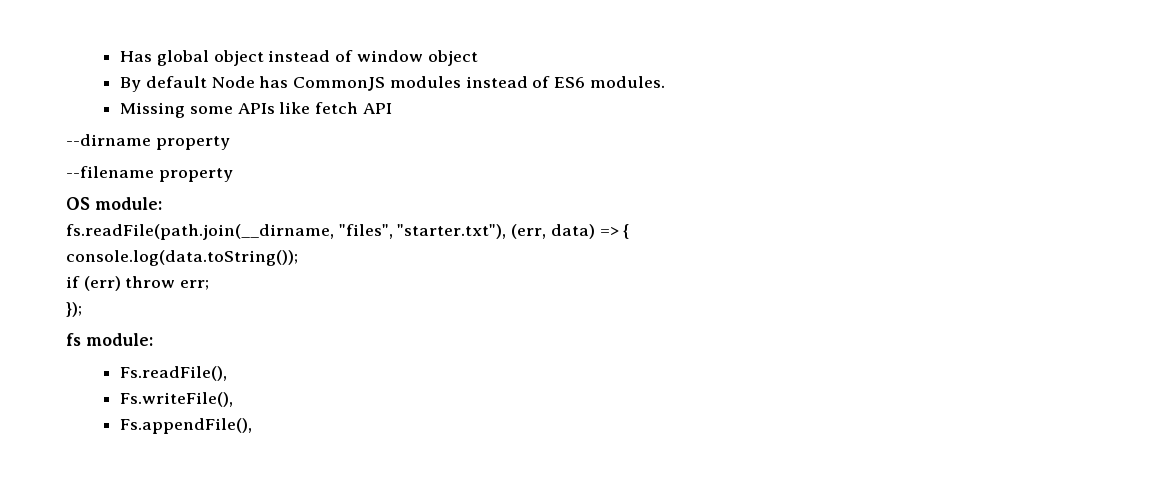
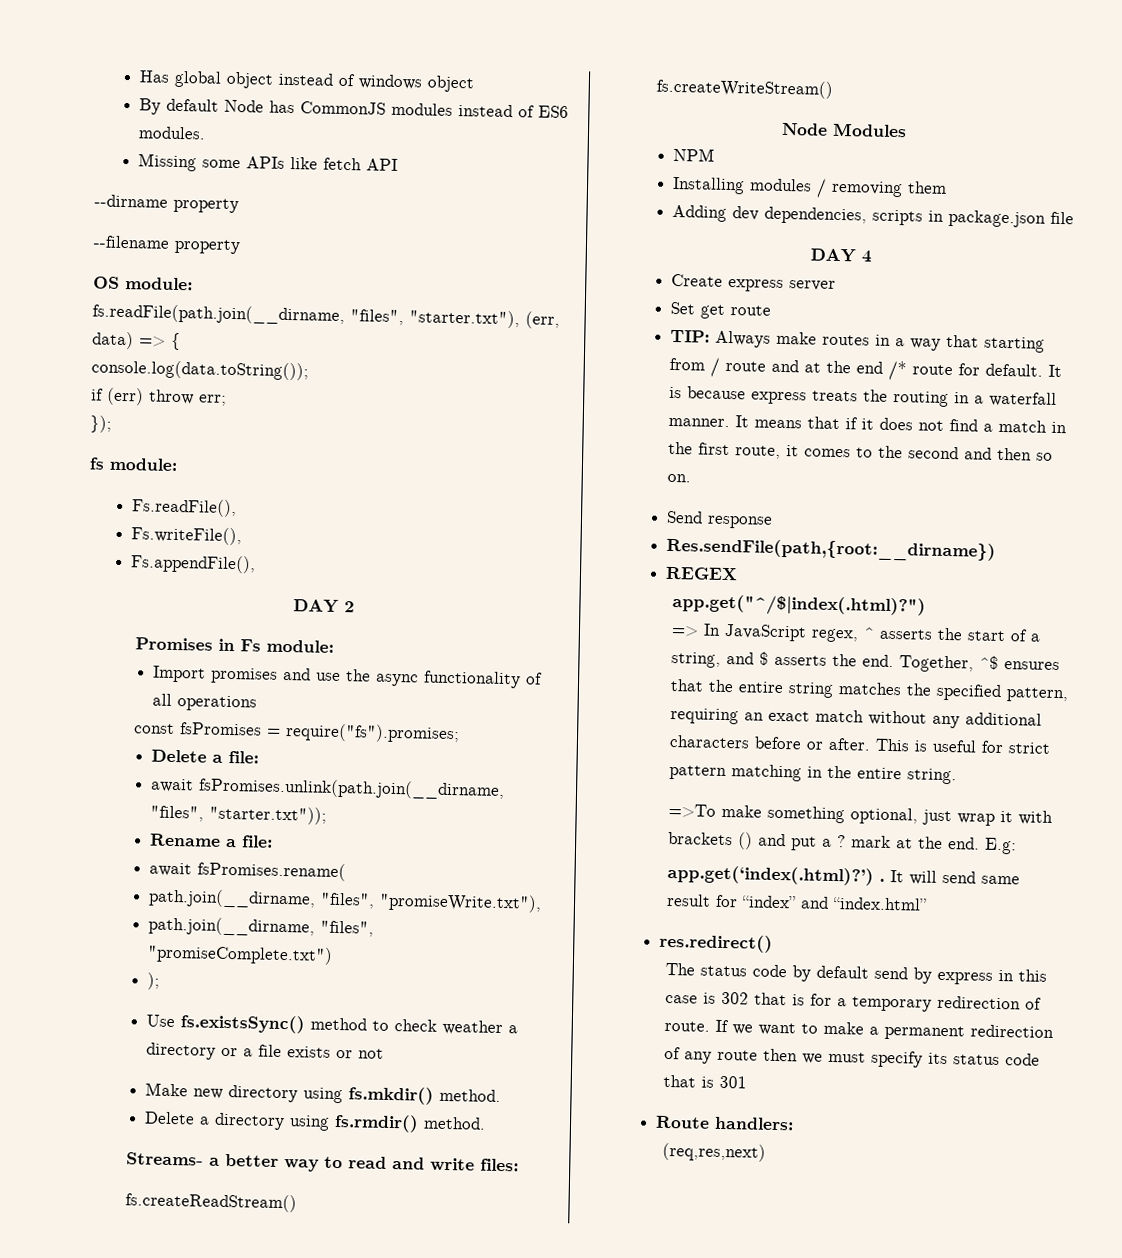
- Has global object instead of window object
+ Has global object instead of windows object
+ DAY 2
+ Promises in Fs module:
+ Import promises and use the async functionality of all operations
+ const fsPromises = require("fs").promises;
+ Delete a file:
+ await fsPromises.unlink(path.join(__dirname, "files", "starter.txt"));
+ Rename a file:
+ await fsPromises.rename(
+ path.join(__dirname, "files", "promiseWrite.txt"),
+ path.join(__dirname, "files", "promiseComplete.txt")
+ );
+ Use fs.existsSync() method to check weather a directory or a file exists or not
+ Make new directory using fs.mkdir() method.
+ Delete a directory using fs.rmdir() method.
+ Streams- a better way to read and write files:
+ fs.createReadStream()
+ fs.createWriteStream()
+ Node Modules
+ NPM
+ Installing modules / removing them
+ Adding dev dependencies, scripts in package.json file
+ DAY 4
+ Create express server
+ Set get route
+ TIP: Always make routes in a way that starting from / route and at the end /* route for default. It is because express treats the routing in a waterfall manner. It means that if it does not find a match in the first route, it comes to the second and then so on.
+ Send response
+ Res.sendFile(path,{root:__dirname})
+ REGEX
+ app.get("^/$|index(.html)?")
+ => In JavaScript regex, ^ asserts the start of a string, and $ asserts the end. Together, ^$ ensures that the entire string matches the specified pattern, requiring an exact match without any additional characters before or after. This is useful for strict pattern matching in the entire string.
+ =>To make something optional, just wrap it with brackets () and put a ? mark at the end. E.g:
+ app.get(‘index(.html)?’) . It will send same result for “index” and “index.html”
+ res.redirect()
+ The status code by default send by express in this case is 302 that is for a temporary redirection of route. If we want to make a permanent redirection of any route then we must specify its status code that is 301
+ Route handlers:
+ (req,res,next)

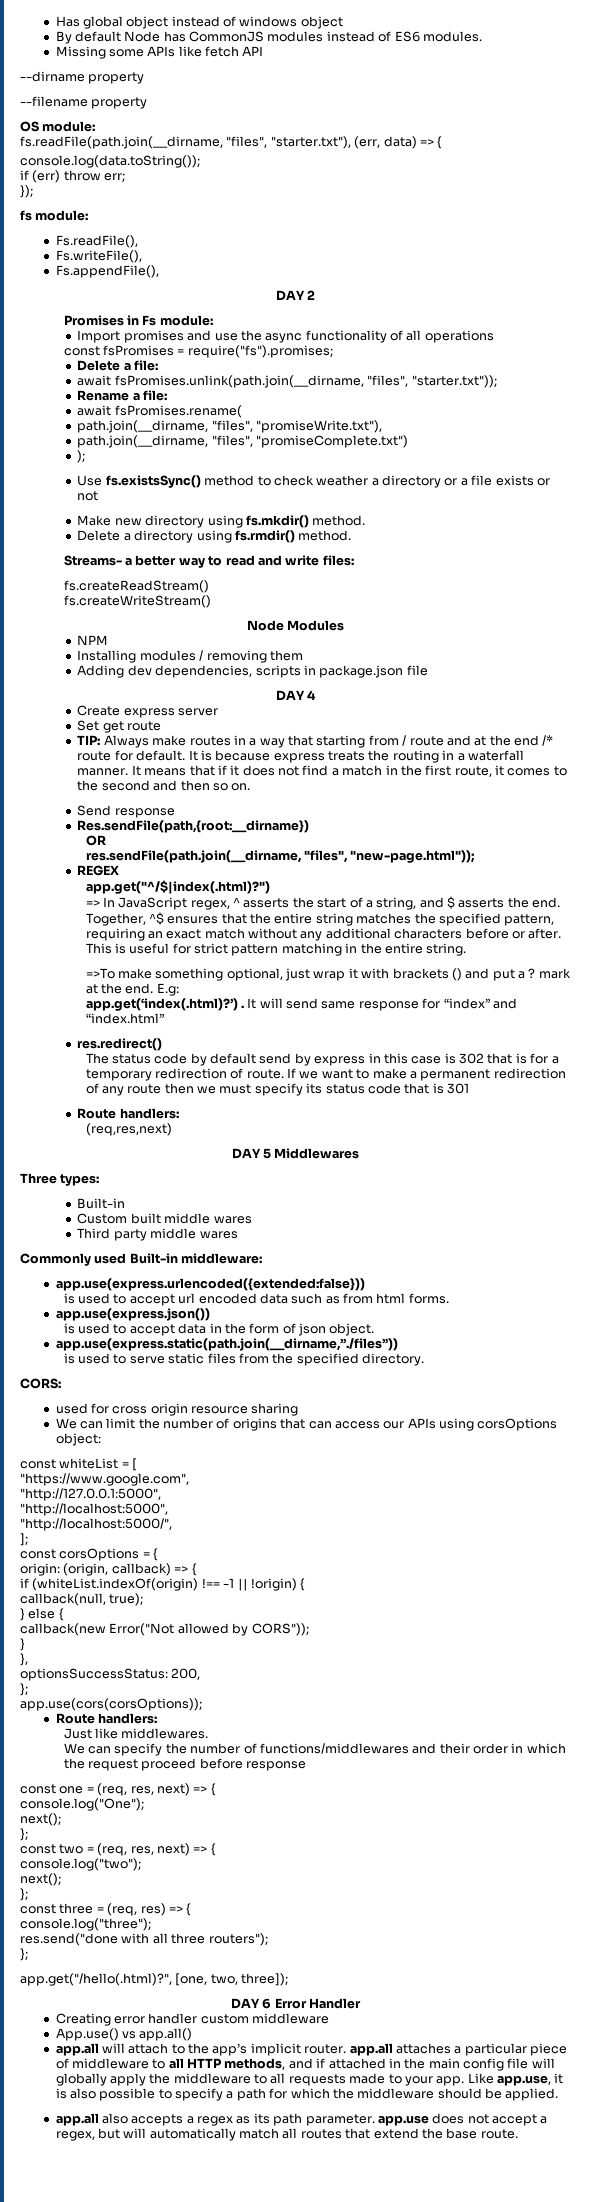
+ OR
+ res.sendFile(path.join(__dirname, "files", "new-page.html"));
- It will send same result for “index” and “index.html”
+ It will send same response for “index” and “index.html”
+ DAY 5 Middlewares
+ Three types:
+ Built-in
+ Custom built middle wares
+ Third party middle wares
+ Commonly used Built-in middleware:
+ app.use(express.urlencoded({extended:false}))
+ is used to accept url encoded data such as from html forms.
+ app.use(express.json())
+ is used to accept data in the form of json object.
+ app.use(express.static(path.join(__dirname,’’./files”))
+ is used to serve static files from the specified directory.
+ CORS:
+ used for cross origin resource sharing
+ We can limit the number of origins that can access our APIs using corsOptions object:
+ const whiteList = [
+ "https://www.google.com",
+ "http://127.0.0.1:5000",
+ "http://localhost:5000",
+ "http://localhost:5000/",
+ ];
+ const corsOptions = {
+ origin: (origin, callback) => {
+ if (whiteList.indexOf(origin) !== -1 || !origin) {
+ callback(null, true);
+ } else {
+ callback(new Error("Not allowed by CORS"));
+ }
+ },
+ optionsSuccessStatus: 200,
+ };
+ app.use(cors(corsOptions));
+ Route handlers:
+ Just like middlewares.
+ We can specify the number of functions/middlewares and their order in which the request proceed before response
+ const one = (req, res, next) => {
+ console.log("One");
+ next();
+ };
+ const two = (req, res, next) => {
+ console.log("two");
+ next();
+ };
+ const three = (req, res) => {
+ console.log("three");
+ res.send("done with all three routers");
+ };
+ app.get("/hello(.html)?", [one, two, three]);
+ DAY 6 Error Handler
+ Creating error handler custom middleware
+ App.use() vs app.all()
+ app.all will attach to the app’s implicit router. app.all attaches a particular piece of middleware to all HTTP methods, and if attached in the main config file will globally apply the middleware to all requests made to your app. Like app.use, it is also possible to specify a path for which the middleware should be applied.
+ app.all also accepts a regex as its path parameter. app.use does not accept a regex, but will automatically match all routes that extend the base route.

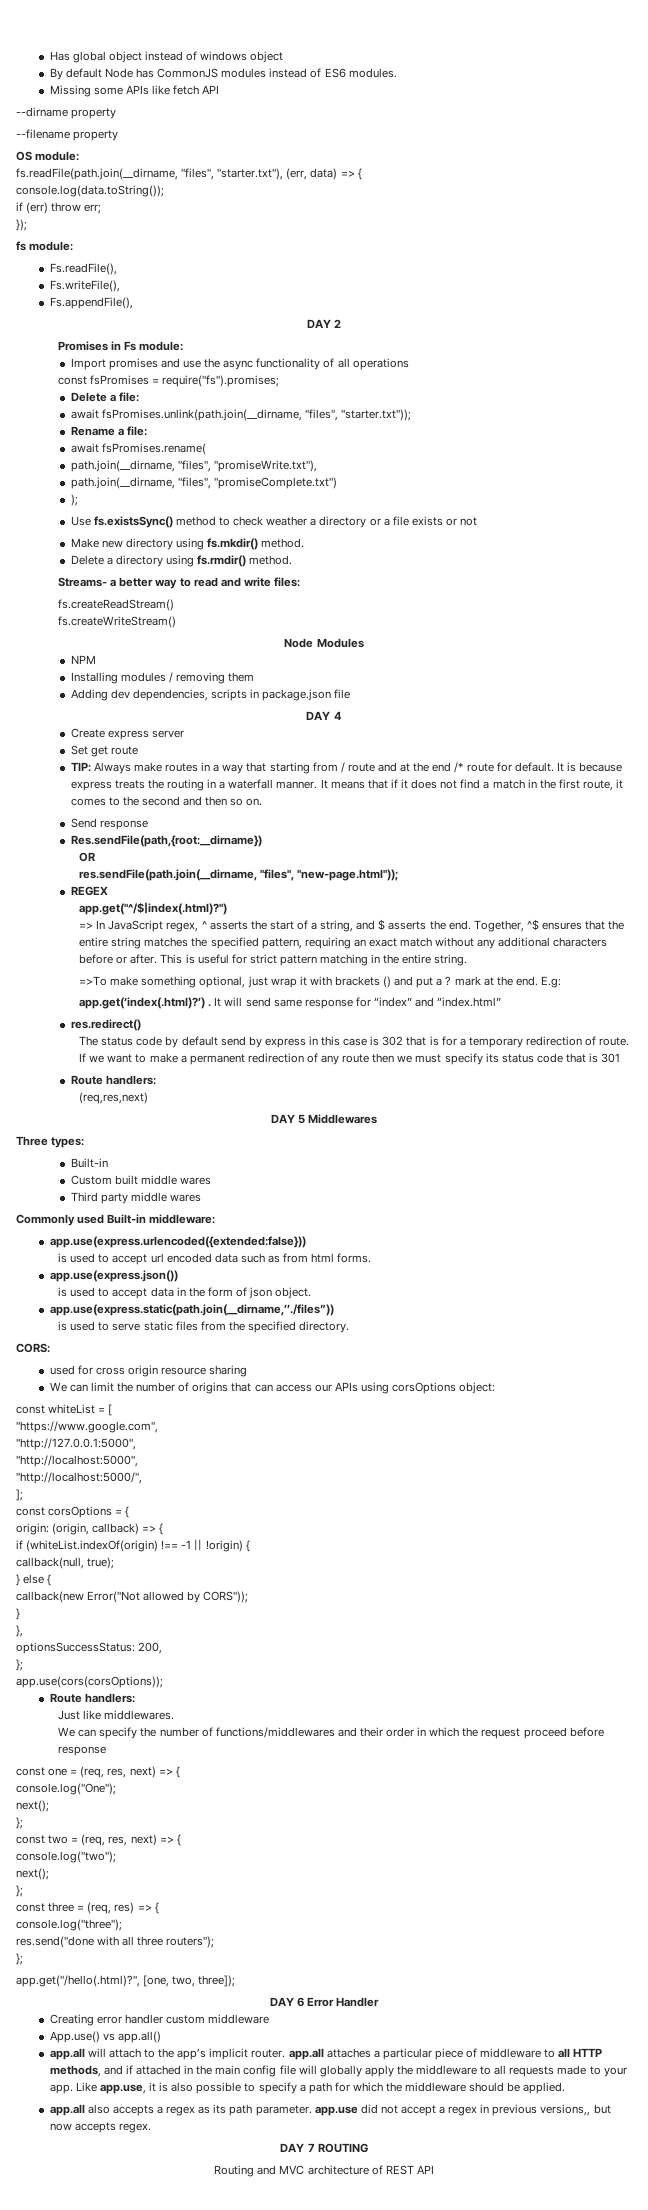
- app.all also accepts a regex as its path parameter. app.use does not accept a regex, but will automatically match all routes that extend the base route.
+ app.all also accepts a regex as its path parameter. app.use did not accept a regex in previous versions,, but now accepts regex.
+ DAY 7 ROUTING
+ Routing and MVC architecture of REST API

